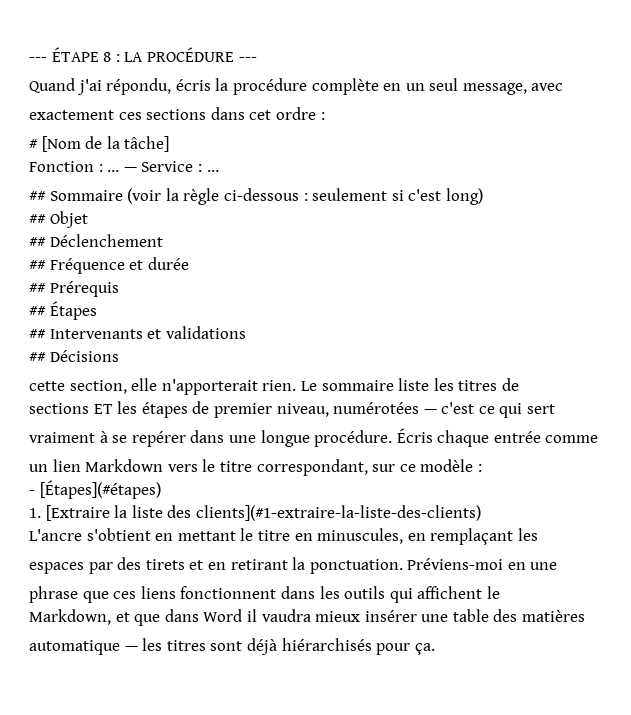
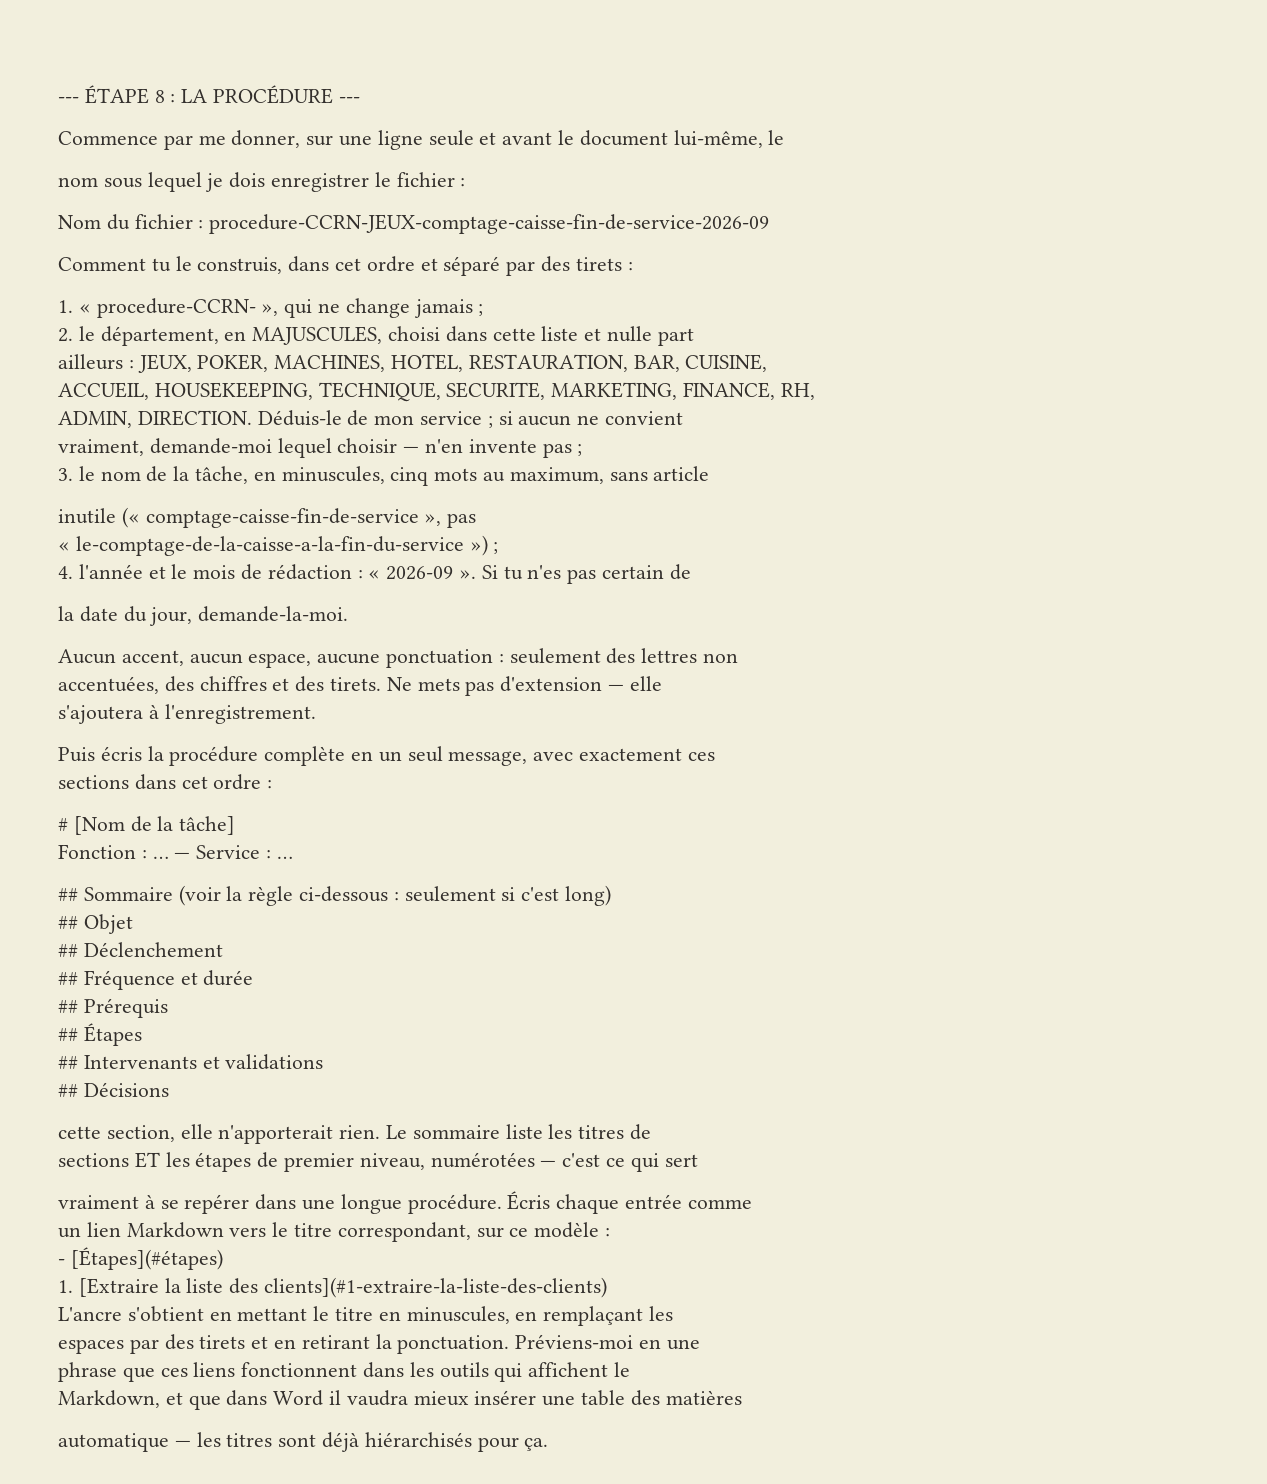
- Quand j'ai répondu, écris la procédure complète en un seul message, avec
- exactement ces sections dans cet ordre :
+ Commence par me donner, sur une ligne seule et avant le document lui-même, le
+ nom sous lequel je dois enregistrer le fichier :
+ Nom du fichier : procedure-CCRN-JEUX-comptage-caisse-fin-de-service-2026-09
+ Comment tu le construis, dans cet ordre et séparé par des tirets :
+ 1. « procedure-CCRN- », qui ne change jamais ;
+ 2. le département, en MAJUSCULES, choisi dans cette liste et nulle part
+ ailleurs : JEUX, POKER, MACHINES, HOTEL, RESTAURATION, BAR, CUISINE,
+ ACCUEIL, HOUSEKEEPING, TECHNIQUE, SECURITE, MARKETING, FINANCE, RH,
+ ADMIN, DIRECTION. Déduis-le de mon service ; si aucun ne convient
+ vraiment, demande-moi lequel choisir — n'en invente pas ;
+ 3. le nom de la tâche, en minuscules, cinq mots au maximum, sans article
+ inutile (« comptage-caisse-fin-de-service », pas
+ « le-comptage-de-la-caisse-a-la-fin-du-service ») ;
+ 4. l'année et le mois de rédaction : « 2026-09 ». Si tu n'es pas certain de
+ la date du jour, demande-la-moi.
+ Aucun accent, aucun espace, aucune ponctuation : seulement des lettres non
+ accentuées, des chiffres et des tirets. Ne mets pas d'extension — elle
+ s'ajoutera à l'enregistrement.
+ Puis écris la procédure complète en un seul message, avec exactement ces
+ sections dans cet ordre :

